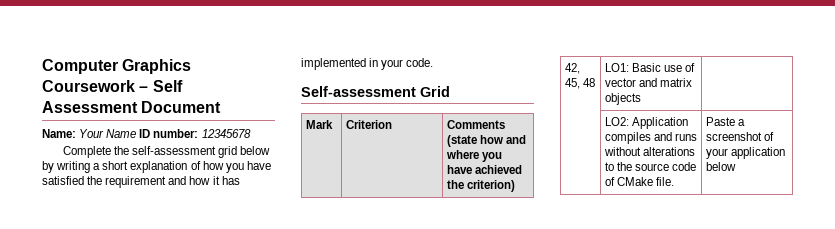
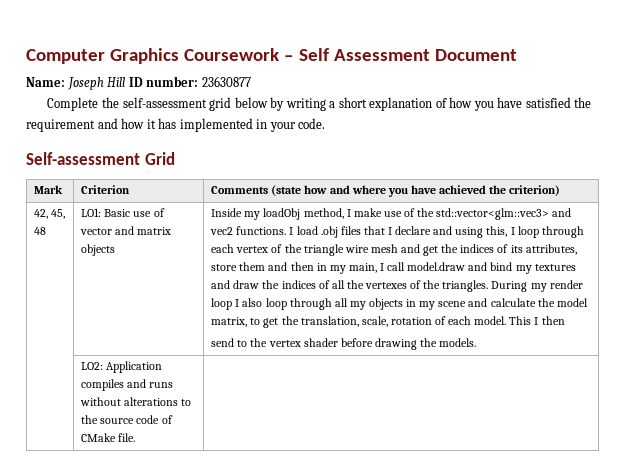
- Name: Your Name ID number: 12345678
+ Name: Joseph Hill ID number: 23630877
+ Inside my loadObj method, I make use of the std::vector<glm::vec3> and vec2 functions. I load .obj files that I declare and using this, I loop through each vertex of the triangle wire mesh and get the indices of its attributes, store them and then in my main, I call model.draw and bind my textures and draw the indices of all the vertexes of the triangles. During my render loop I also loop through all my objects in my scene and calculate the model matrix, to get the translation, scale, rotation of each model. This I then
+ send to the vertex shader before drawing the models.
- | LO2: Application compiles and runs without alterations to the source code of CMake file. | Paste a screenshot of your application below
+ | LO2: Application compiles and runs without alterations to the source code of CMake file. |

